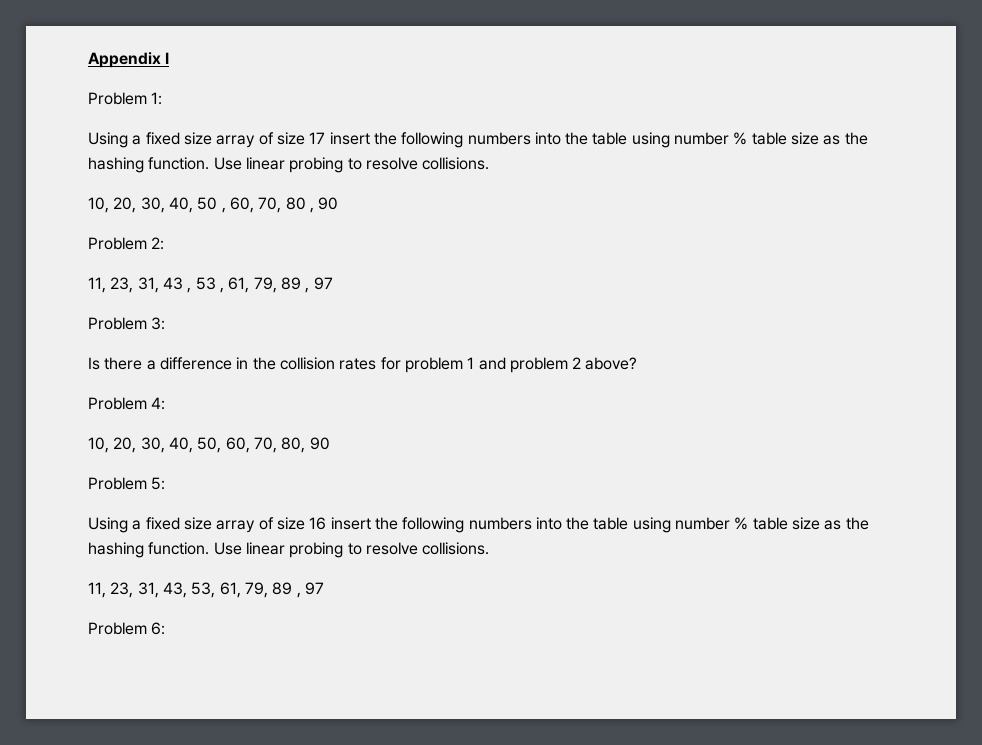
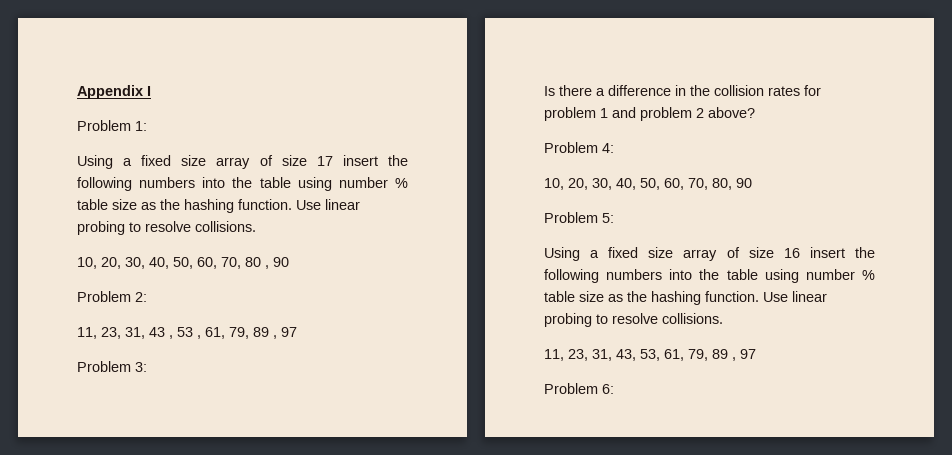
- 10, 20, 30, 40, 50 , 60, 70, 80 , 90
+ 10, 20, 30, 40, 50, 60, 70, 80 , 90

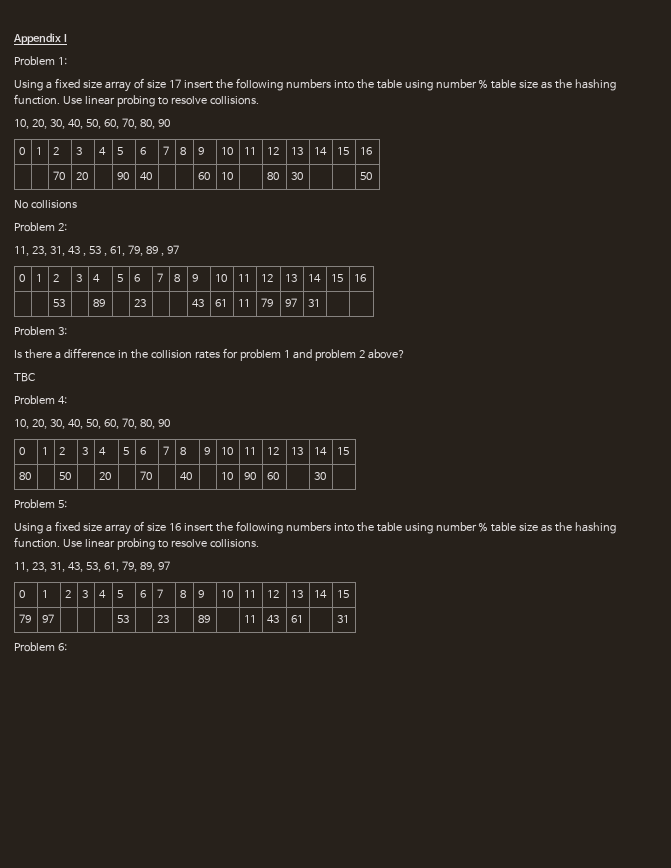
  Using a fixed size array of size 17 insert the following numbers into the table using number % table size as the hashing function. Use linear probing to resolve collisions.
- 10, 20, 30, 40, 50, 60, 70, 80 , 90
+ 10, 20, 30, 40, 50, 60, 70, 80, 90
+ 0 | 1 | 2 | 3 | 4 | 5 | 6 | 7 | 8 | 9 | 10 | 11 | 12 | 13 | 14 | 15 | 16
+ | | 70 | 20 | | 90 | 40 | | | 60 | 10 | | 80 | 30 | | | 50
+ No collisions
  11, 23, 31, 43 , 53 , 61, 79, 89 , 97
+ 0 | 1 | 2 | 3 | 4 | 5 | 6 | 7 | 8 | 9 | 10 | 11 | 12 | 13 | 14 | 15 | 16
+ | | 53 | | 89 | | 23 | | | 43 | 61 | 11 | 79 | 97 | 31 | |
+ TBC
  Problem 4:
  10, 20, 30, 40, 50, 60, 70, 80, 90
+ 0 | 1 | 2 | 3 | 4 | 5 | 6 | 7 | 8 | 9 | 10 | 11 | 12 | 13 | 14 | 15
+ 80 | | 50 | | 20 | | 70 | | 40 | | 10 | 90 | 60 | | 30 |
- 11, 23, 31, 43, 53, 61, 79, 89 , 97
+ 11, 23, 31, 43, 53, 61, 79, 89, 97
+ 0 | 1 | 2 | 3 | 4 | 5 | 6 | 7 | 8 | 9 | 10 | 11 | 12 | 13 | 14 | 15
+ 79 | 97 | | | | 53 | | 23 | | 89 | | 11 | 43 | 61 | | 31

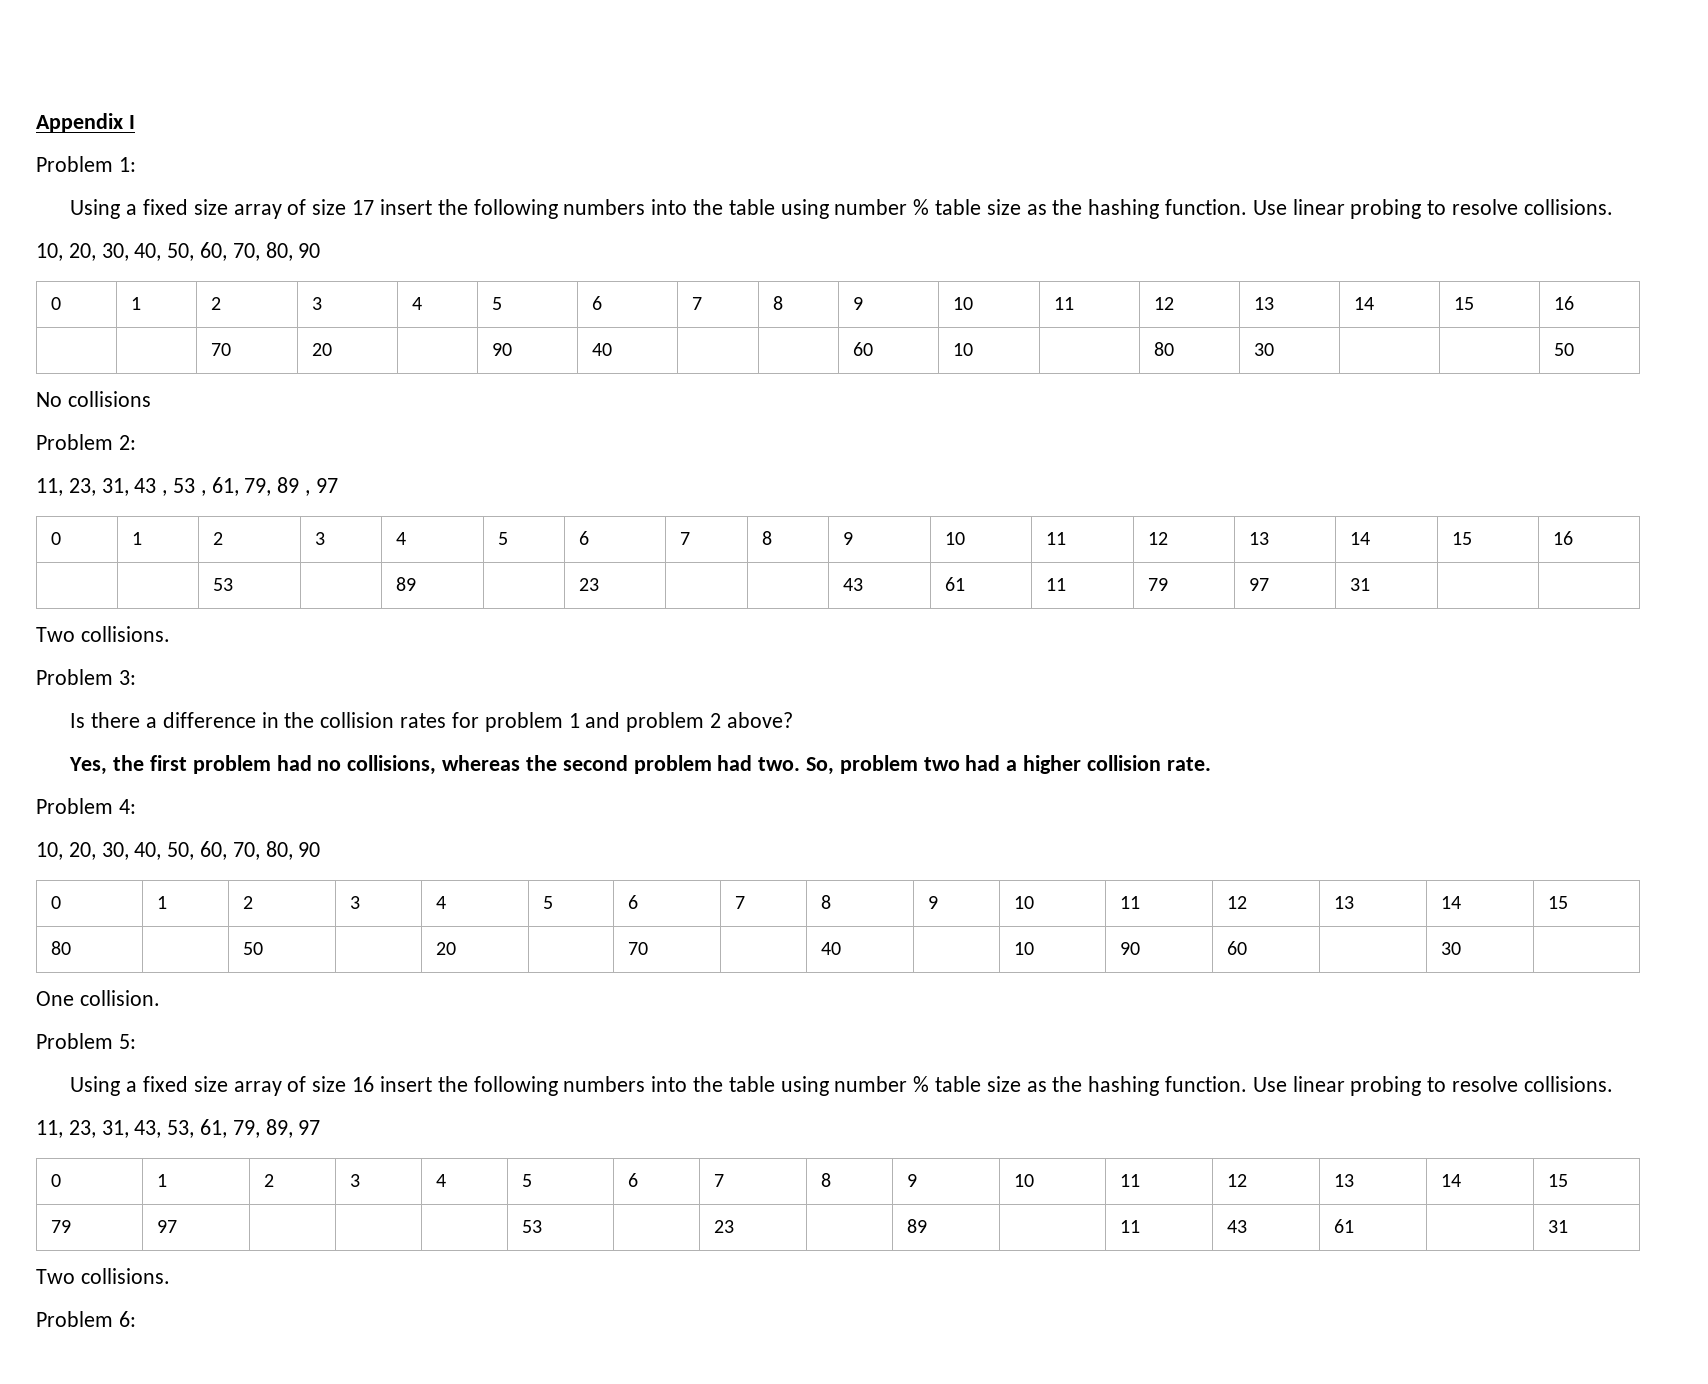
  | | 53 | | 89 | | 23 | | | 43 | 61 | 11 | 79 | 97 | 31 | |
+ Two collisions.
- TBC
+ Yes, the first problem had no collisions, whereas the second problem had two. So, problem two had a higher collision rate.
+ One collision.
  79 | 97 | | | | 53 | | 23 | | 89 | | 11 | 43 | 61 | | 31
+ Two collisions.

